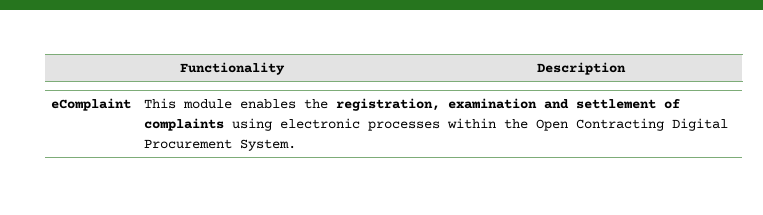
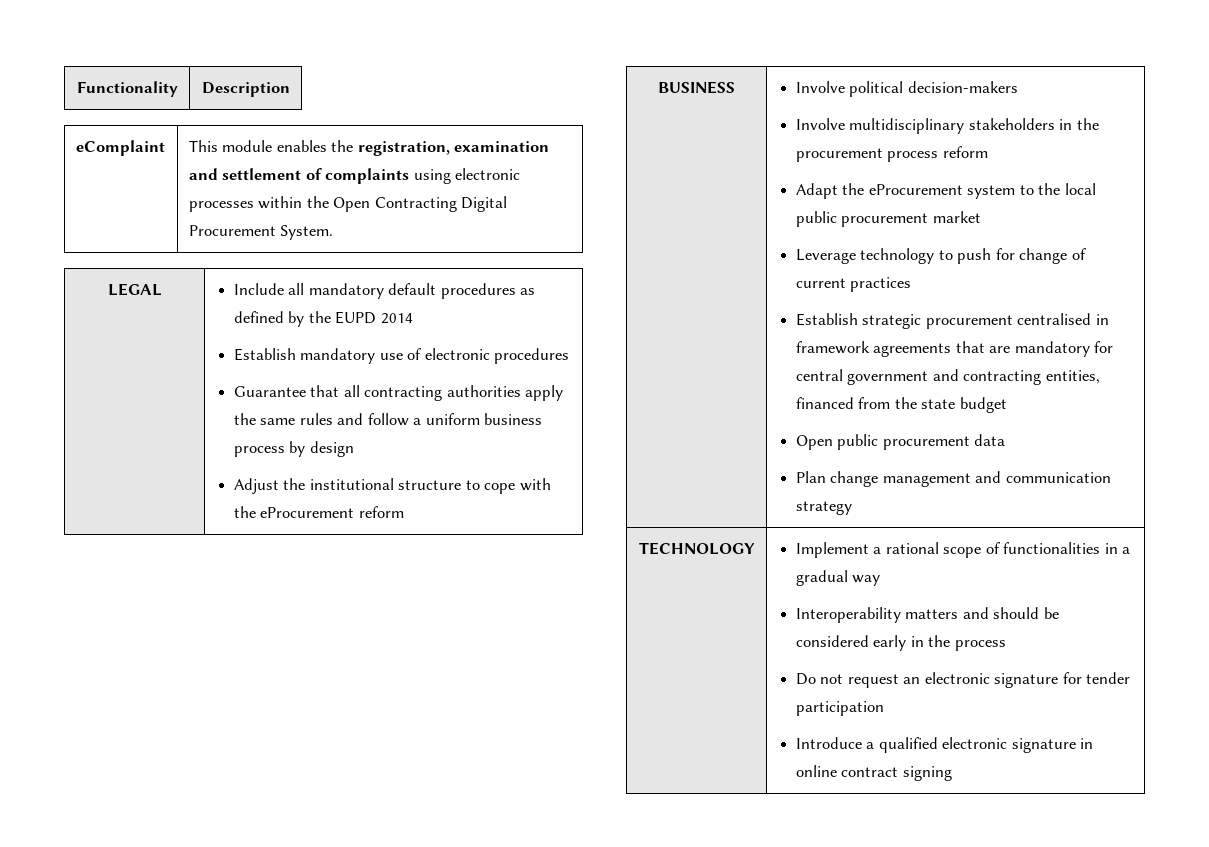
+ LEGAL | Include all mandatory default procedures as defined by the EUPD 2014
+ Establish mandatory use of electronic procedures
+ Guarantee that all contracting authorities apply the same rules and follow a uniform business process by design
+ Adjust the institutional structure to cope with the eProcurement reform
+ BUSINESS | Involve political decision-makers
+ Involve multidisciplinary stakeholders in the procurement process reform
+ Adapt the eProcurement system to the local public procurement market
+ Leverage technology to push for change of current practices
+ Establish strategic procurement centralised in framework agreements that are mandatory for central government and contracting entities, financed from the state budget
+ Open public procurement data
+ Plan change management and communication strategy
+ TECHNOLOGY | Implement a rational scope of functionalities in a gradual way
+ Interoperability matters and should be considered early in the process
+ Do not request an electronic signature for tender participation
+ Introduce a qualified electronic signature in online contract signing

